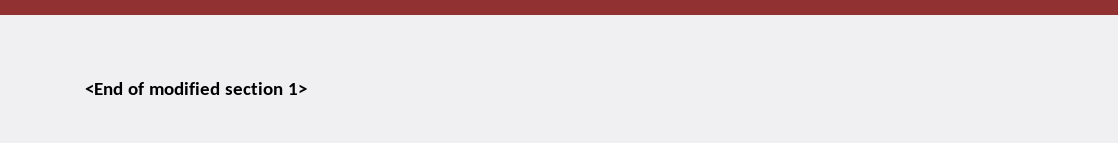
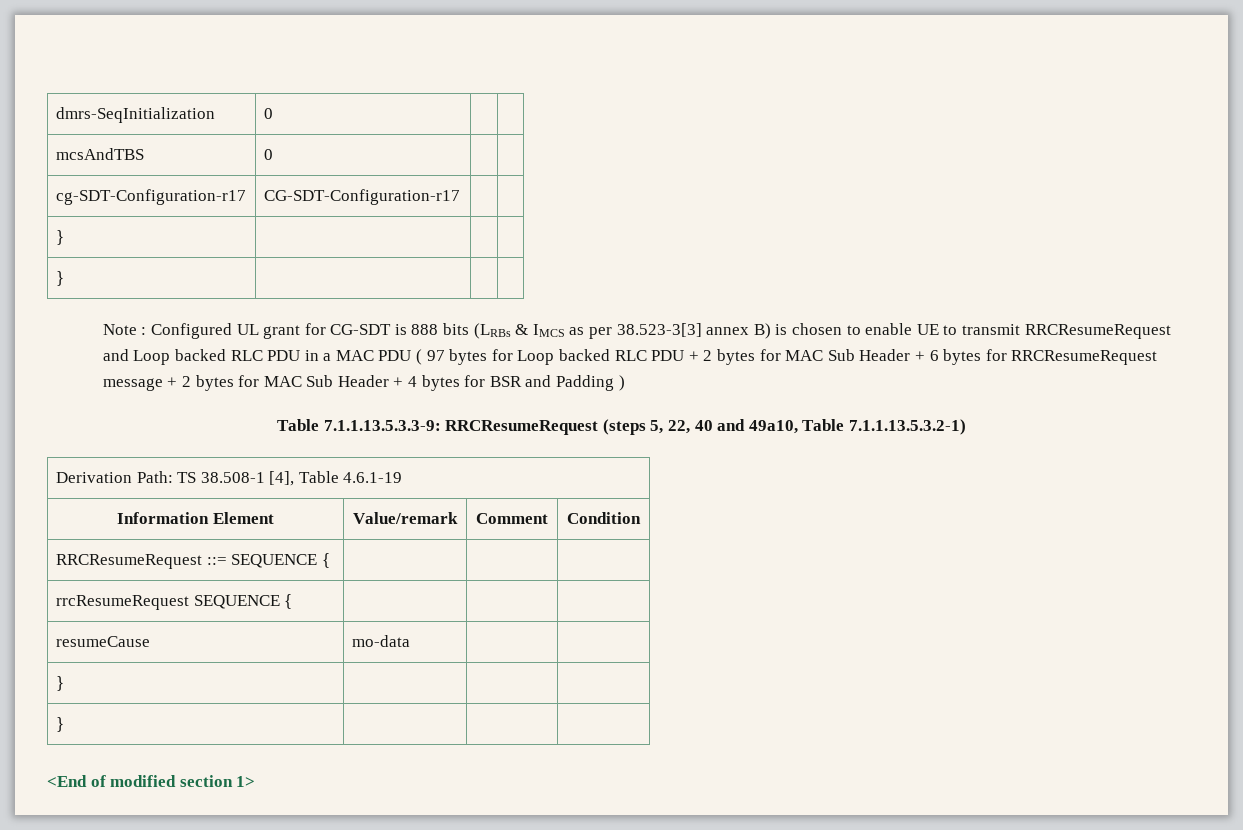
+ dmrs-SeqInitialization | 0 | |
+ mcsAndTBS | 0 | |
+ cg-SDT-Configuration-r17 | CG-SDT-Configuration-r17 | |
+ } | | |
+ } | | |
+ Note : Configured UL grant for CG-SDT is 888 bits (LRBs & IMCS as per 38.523-3[3] annex B) is chosen to enable UE to transmit RRCResumeRequest and Loop backed RLC PDU in a MAC PDU ( 97 bytes for Loop backed RLC PDU + 2 bytes for MAC Sub Header + 6 bytes for RRCResumeRequest message + 2 bytes for MAC Sub Header + 4 bytes for BSR and Padding )
+ Table 7.1.1.13.5.3.3-9: RRCResumeRequest (steps 5, 22, 40 and 49a10, Table 7.1.1.13.5.3.2-1)
+ Derivation Path: TS 38.508-1 [4], Table 4.6.1-19
+ Information Element | Value/remark | Comment | Condition
+ RRCResumeRequest ::= SEQUENCE { | | |
+ rrcResumeRequest SEQUENCE { | | |
+ resumeCause | mo-data | |
+ } | | |
+ } | | |

